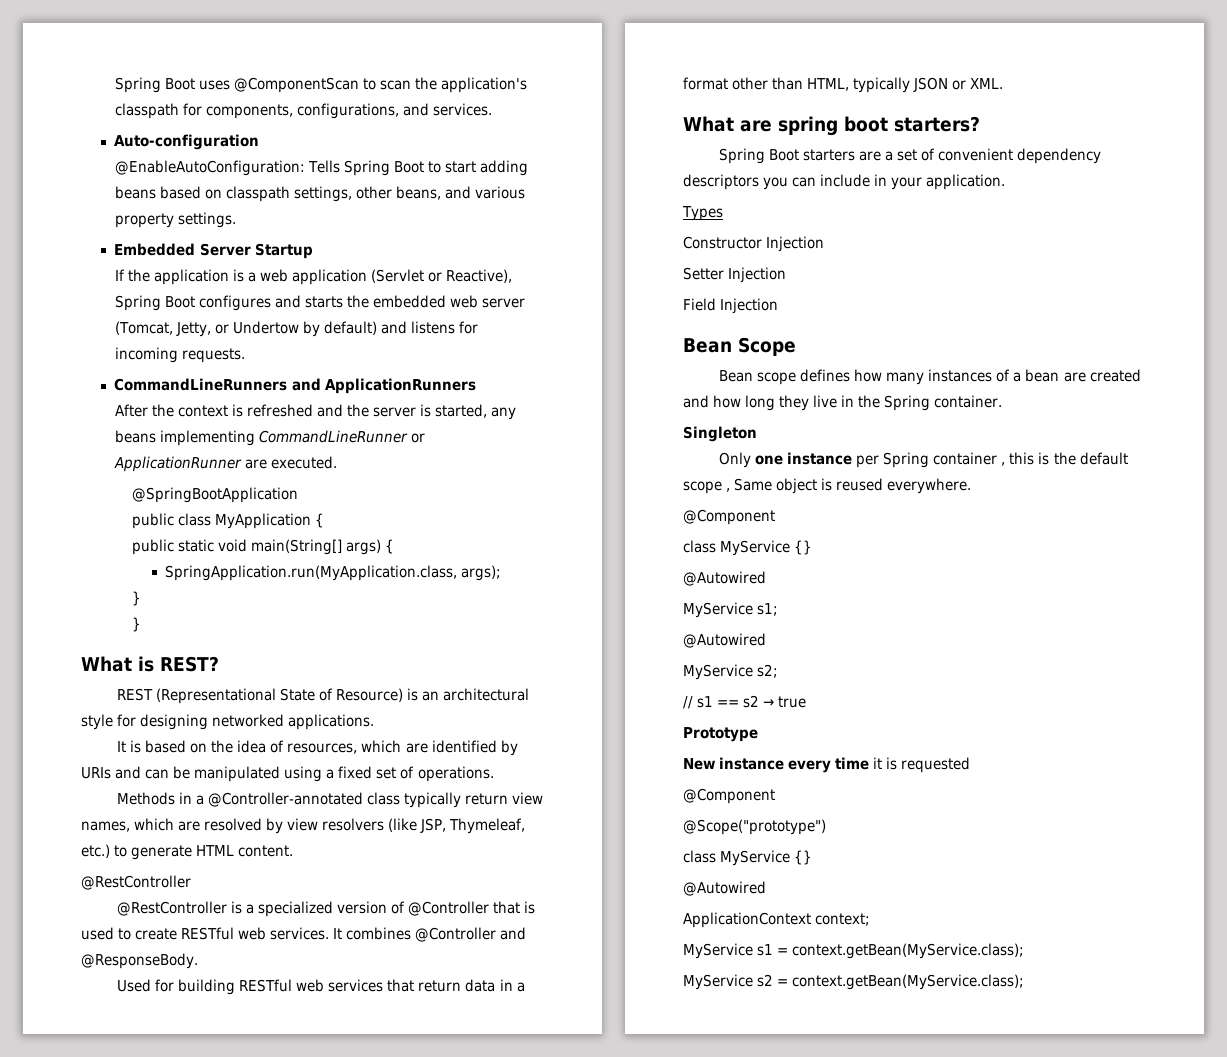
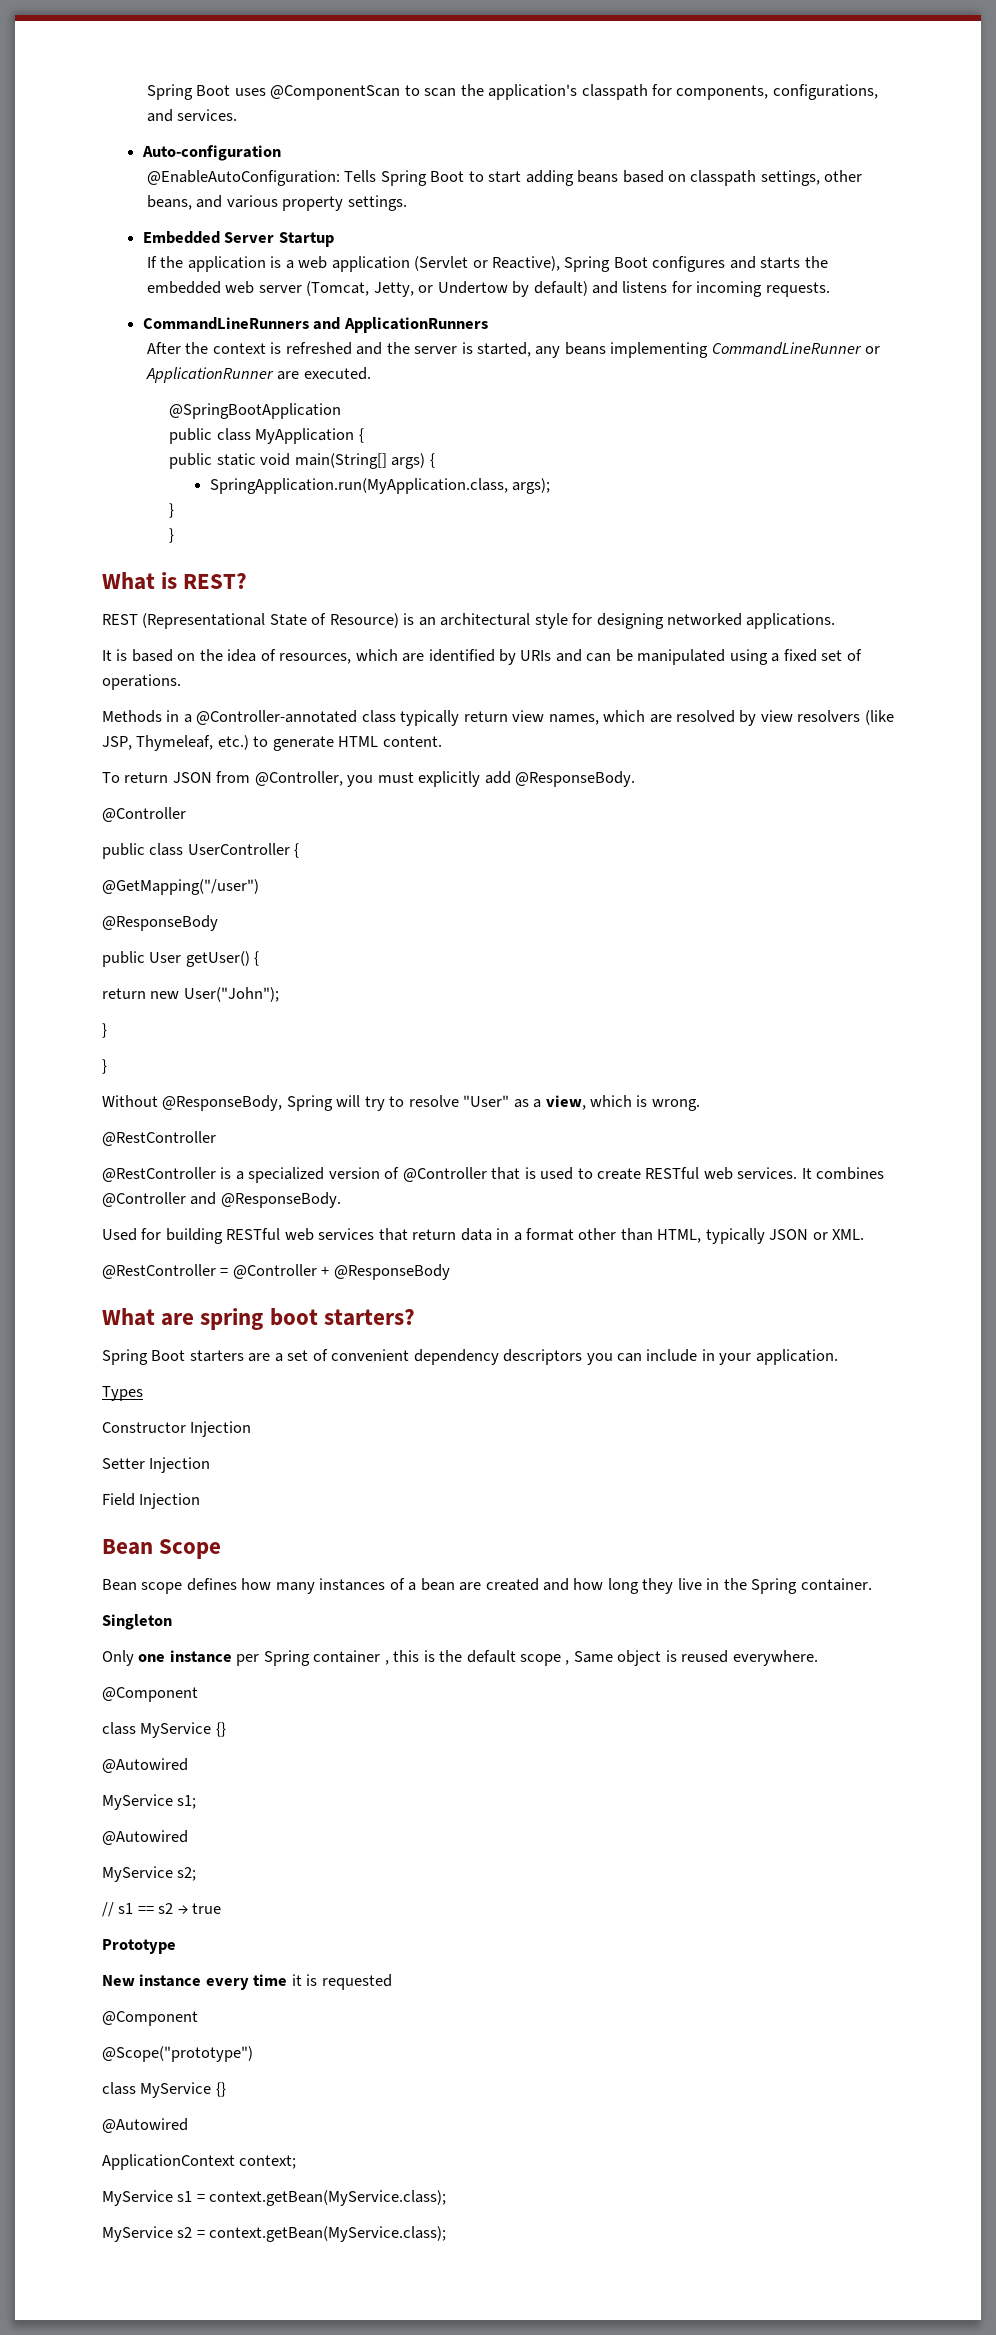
+ To return JSON from @Controller, you must explicitly add @ResponseBody.
+ @Controller
+ public class UserController {
+ @GetMapping("/user")
+ @ResponseBody
+ public User getUser() {
+ return new User("John");
+ }
+ }
+ Without @ResponseBody, Spring will try to resolve "User" as a view, which is wrong.
+ @RestController = @Controller + @ResponseBody

